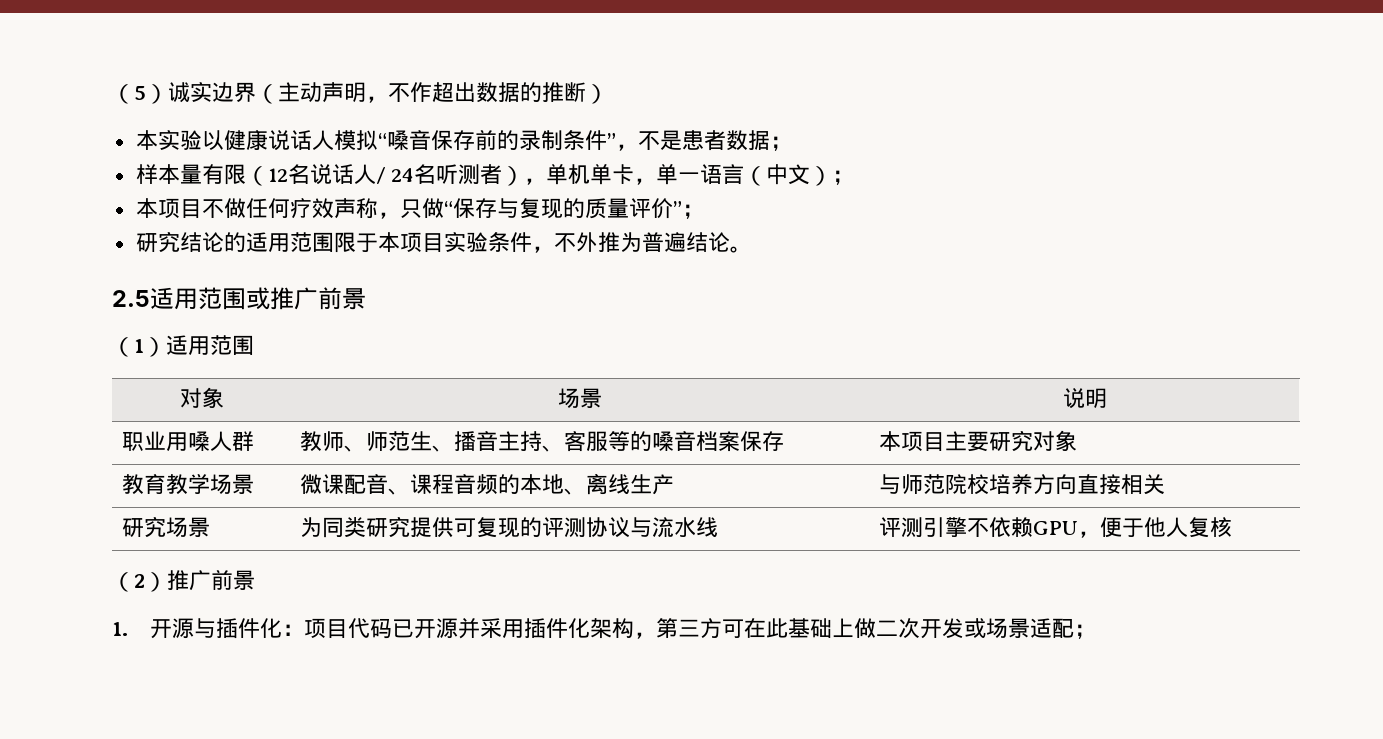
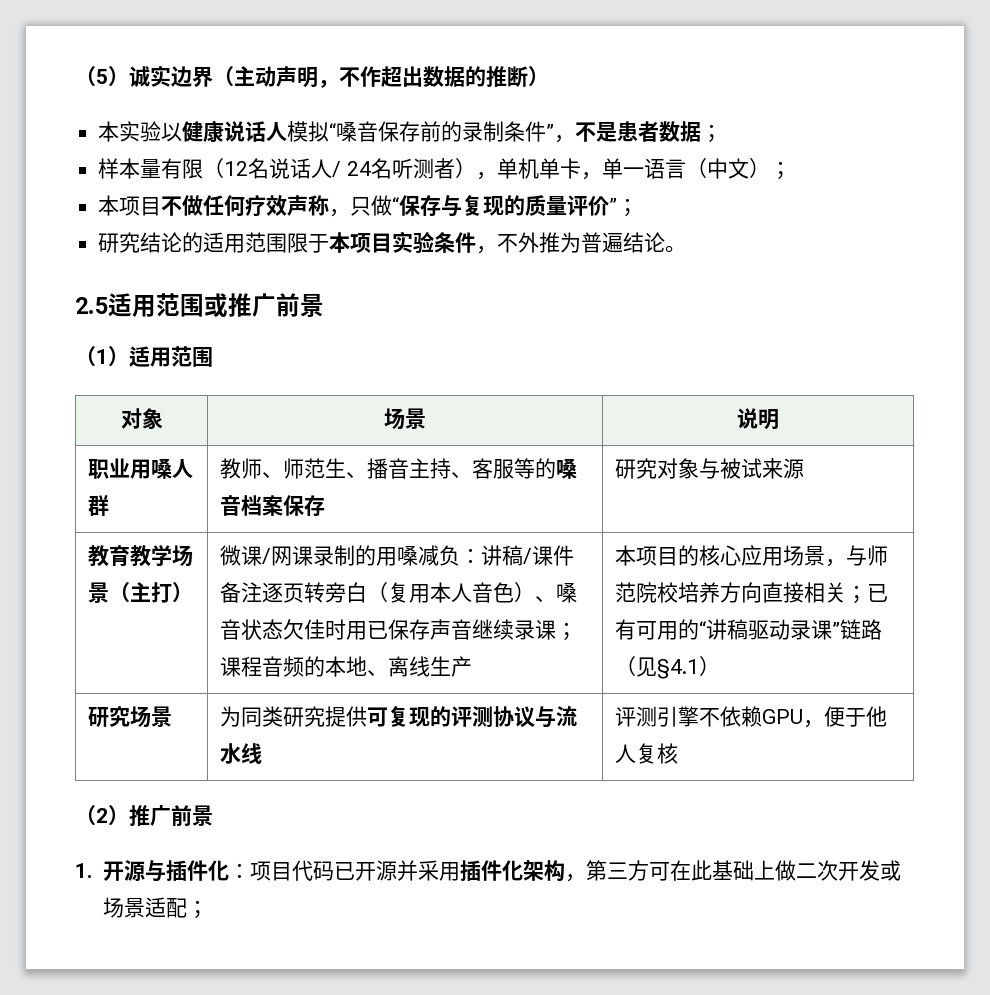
- 职业用嗓人群 | 教师、师范生、播音主持、客服等的嗓音档案保存 | 本项目主要研究对象
+ 职业用嗓人群 | 教师、师范生、播音主持、客服等的嗓音档案保存 | 研究对象与被试来源
- 教育教学场景
+ 教育教学场景（主打）
- 微课配音、课程音频的本地、离线生产
+ 微课/网课录制的用嗓减负：讲稿/课件备注逐页转旁白（复用本人音色）、嗓音状态欠佳时用已保存声音继续录课；课程音频的本地、离线生产
- 与师范院校培养方向直接相关
+ 本项目的核心应用场景，与师范院校培养方向直接相关；已有可用的“讲稿驱动录课”链路（见§4.1）

